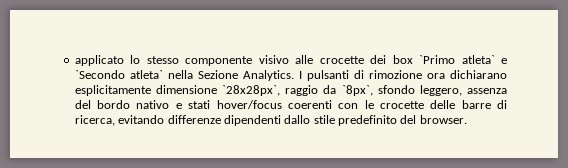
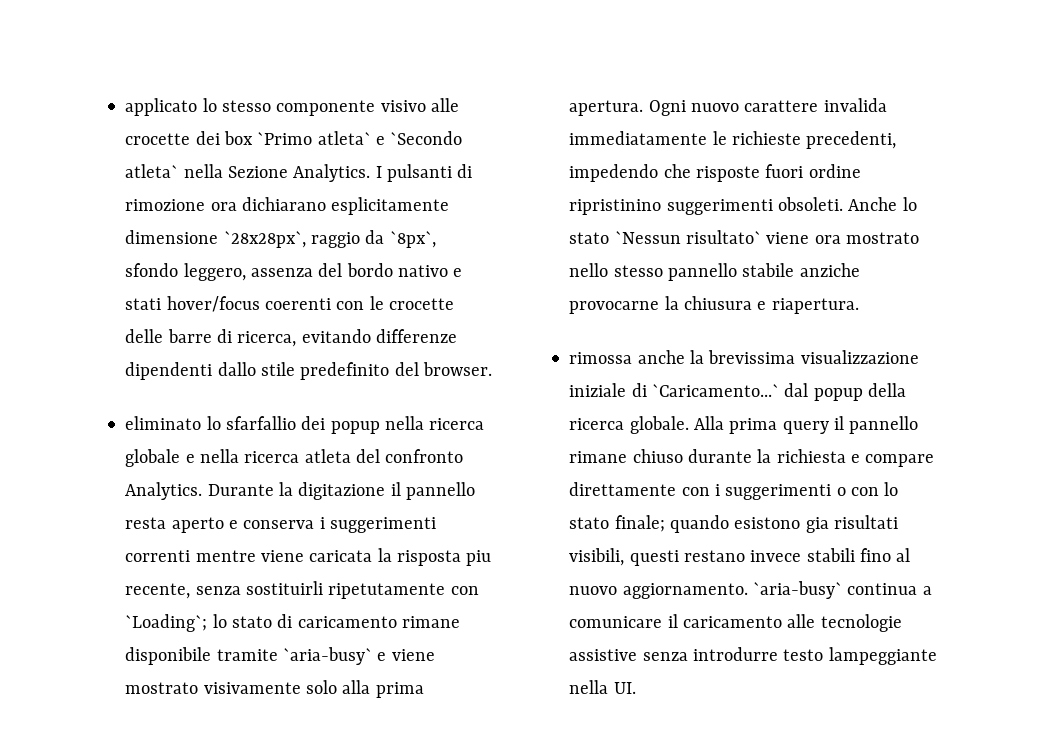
+ eliminato lo sfarfallio dei popup nella ricerca globale e nella ricerca atleta del confronto Analytics. Durante la digitazione il pannello resta aperto e conserva i suggerimenti correnti mentre viene caricata la risposta piu recente, senza sostituirli ripetutamente con `Loading`; lo stato di caricamento rimane disponibile tramite `aria-busy` e viene mostrato visivamente solo alla prima apertura. Ogni nuovo carattere invalida immediatamente le richieste precedenti, impedendo che risposte fuori ordine ripristinino suggerimenti obsoleti. Anche lo stato `Nessun risultato` viene ora mostrato nello stesso pannello stabile anziche provocarne la chiusura e riapertura.
+ rimossa anche la brevissima visualizzazione iniziale di `Caricamento...` dal popup della ricerca globale. Alla prima query il pannello rimane chiuso durante la richiesta e compare direttamente con i suggerimenti o con lo stato finale; quando esistono gia risultati visibili, questi restano invece stabili fino al nuovo aggiornamento. `aria-busy` continua a comunicare il caricamento alle tecnologie assistive senza introdurre testo lampeggiante nella UI.

